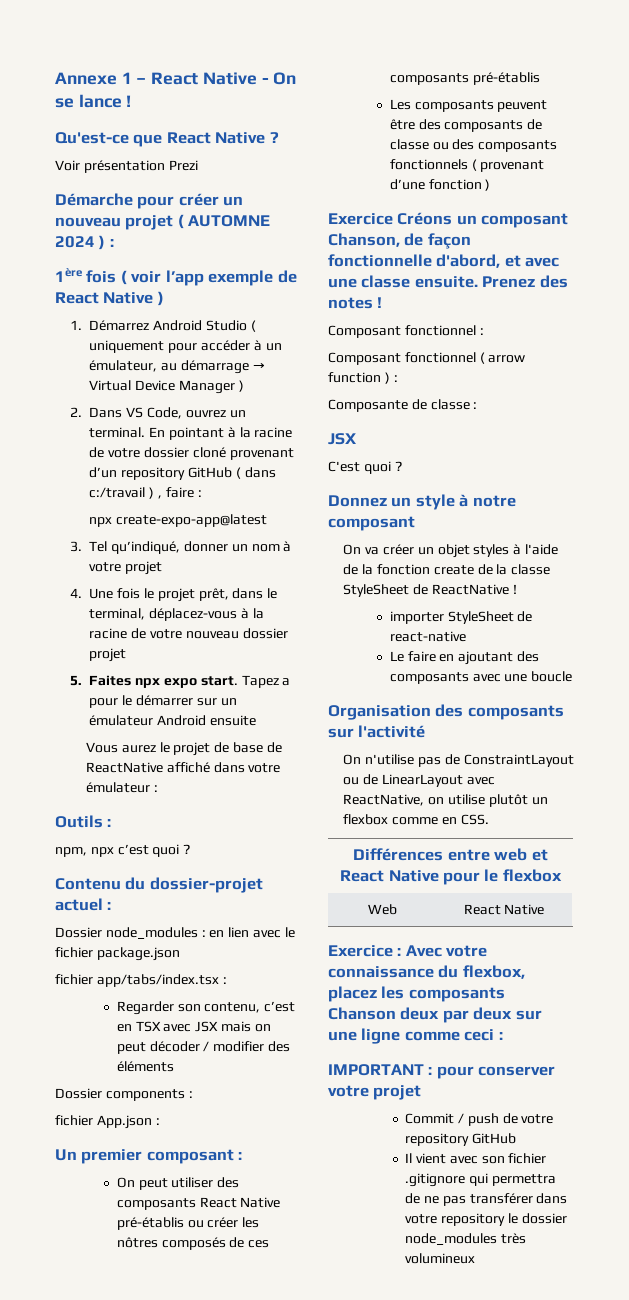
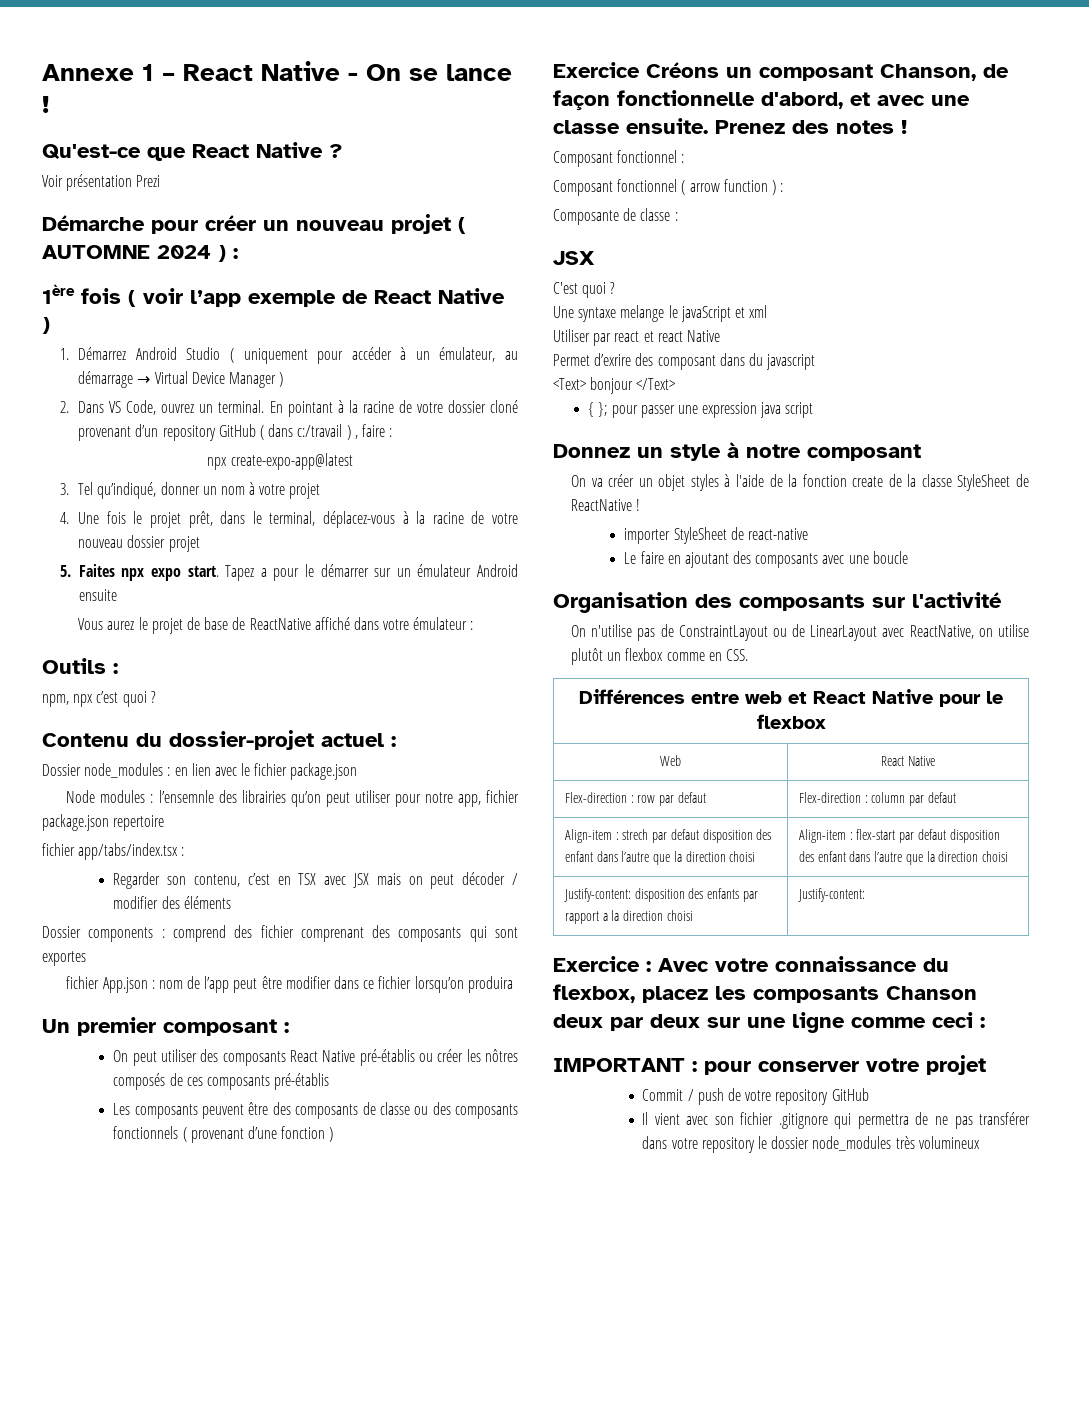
+ Node modules : l’ensemnle des librairies qu’on peut utiliser pour notre app, fichier package.json repertoire
- Dossier components :
- fichier App.json :
+ Dossier components : comprend des fichier comprenant des composants qui sont exportes
+ fichier App.json : nom de l’app peut être modifier dans ce fichier lorsqu’on produira
+ Une syntaxe melange le javaScript et xml
+ Utiliser par react et react Native
+ Permet d’exrire des composant dans du javascript
+ <Text> bonjour </Text>
+ { }; pour passer une expression java script
+ Flex-direction : row par defaut | Flex-direction : column par defaut
+ Align-item : strech par defaut disposition des enfant dans l’autre que la direction choisi | Align-item : flex-start par defaut disposition des enfant dans l’autre que la direction choisi
+ Justify-content: disposition des enfants par rapport a la direction choisi | Justify-content:

